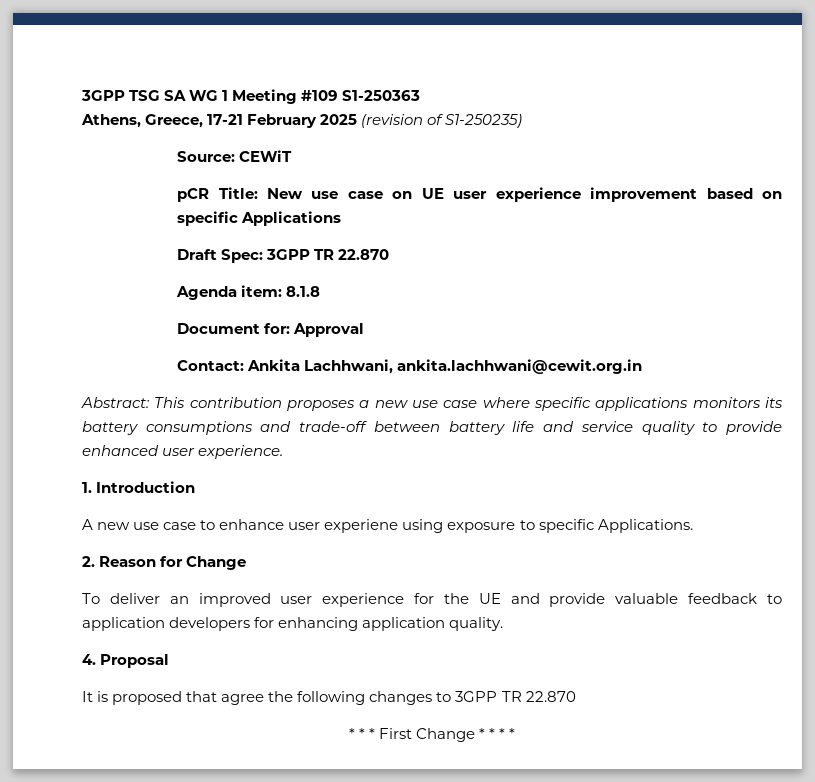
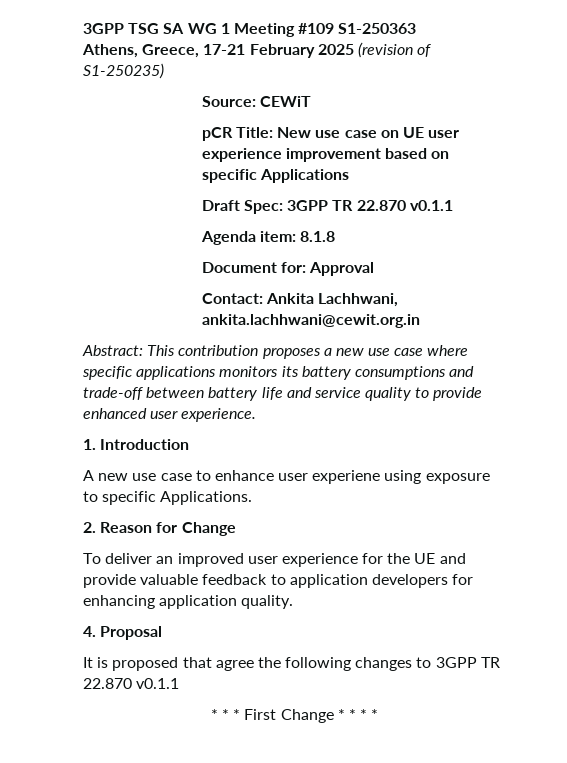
- Draft Spec: 3GPP TR 22.870
+ Draft Spec: 3GPP TR 22.870 v0.1.1
- It is proposed that agree the following changes to 3GPP TR 22.870
+ It is proposed that agree the following changes to 3GPP TR 22.870 v0.1.1

